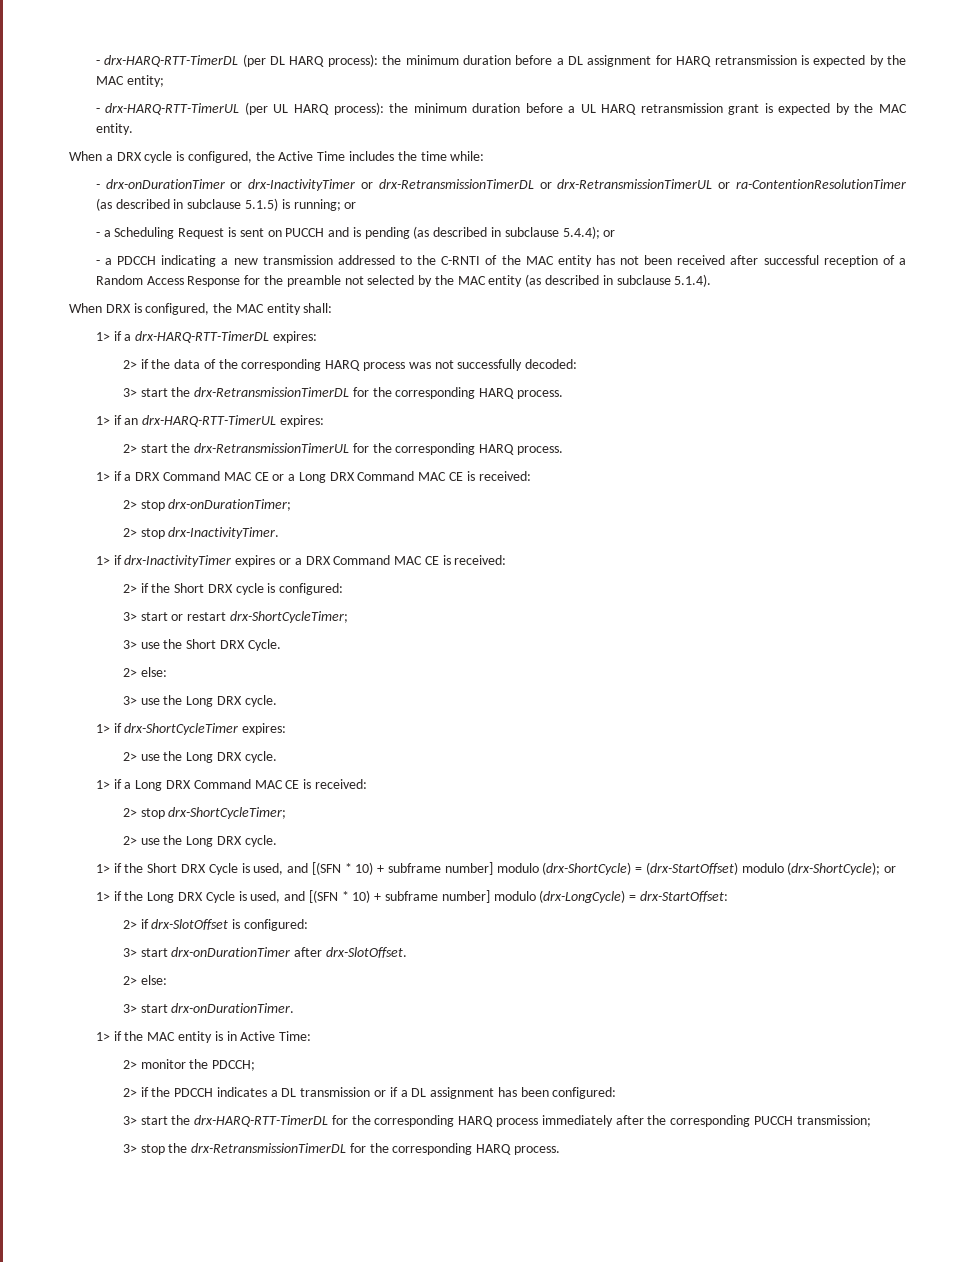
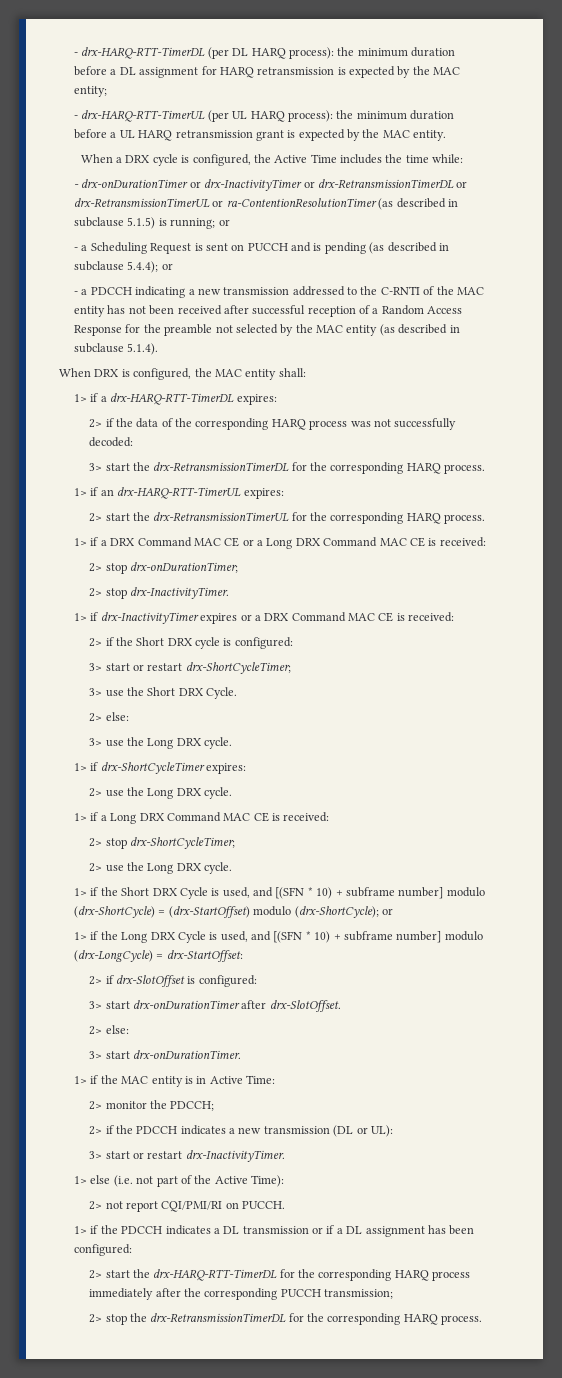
- 2> if the PDCCH indicates a DL transmission or if a DL assignment has been configured:
+ 2> if the PDCCH indicates a new transmission (DL or UL):
+ 3> start or restart drx-InactivityTimer.
+ 1> else (i.e. not part of the Active Time):
+ 2> not report CQI/PMI/RI on PUCCH.
+ 1> if the PDCCH indicates a DL transmission or if a DL assignment has been configured:
- 3> start the drx-HARQ-RTT-TimerDL for the corresponding HARQ process immediately after the corresponding PUCCH transmission;
+ 2> start the drx-HARQ-RTT-TimerDL for the corresponding HARQ process immediately after the corresponding PUCCH transmission;
- 3> stop the drx-RetransmissionTimerDL for the corresponding HARQ process.
+ 2> stop the drx-RetransmissionTimerDL for the corresponding HARQ process.

